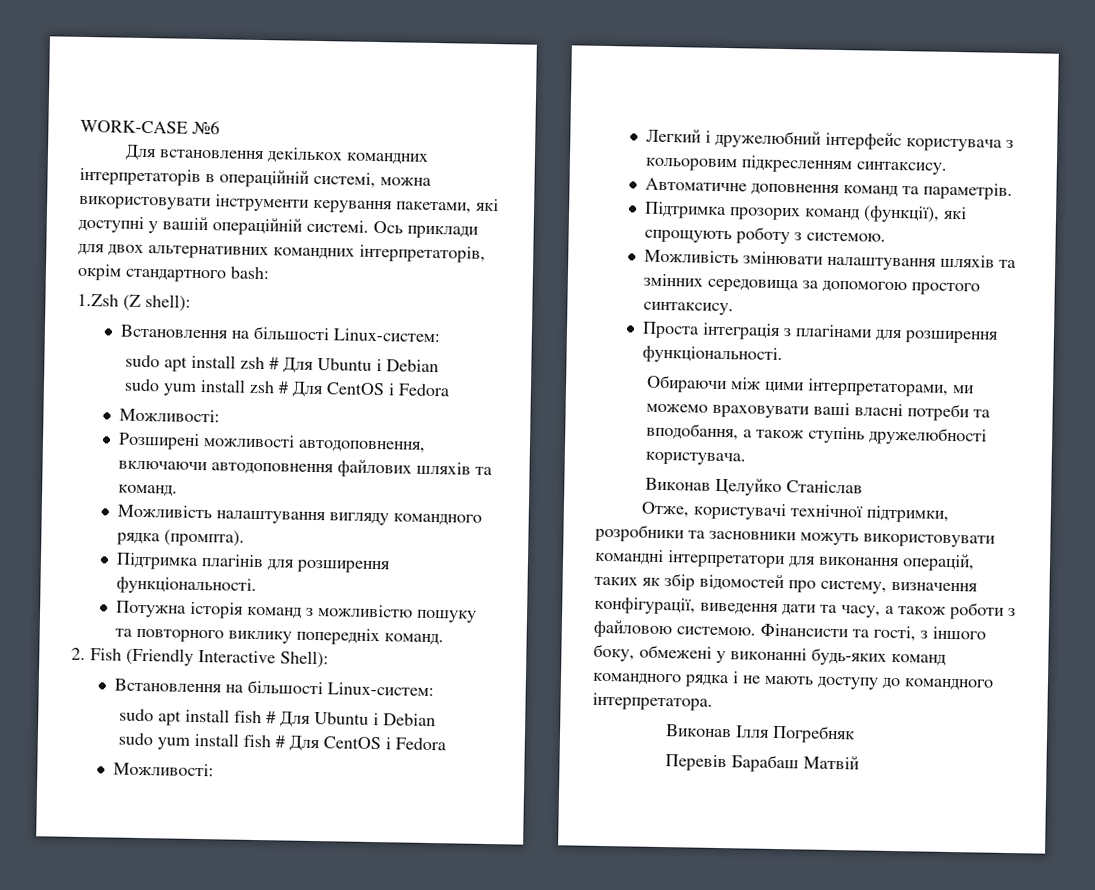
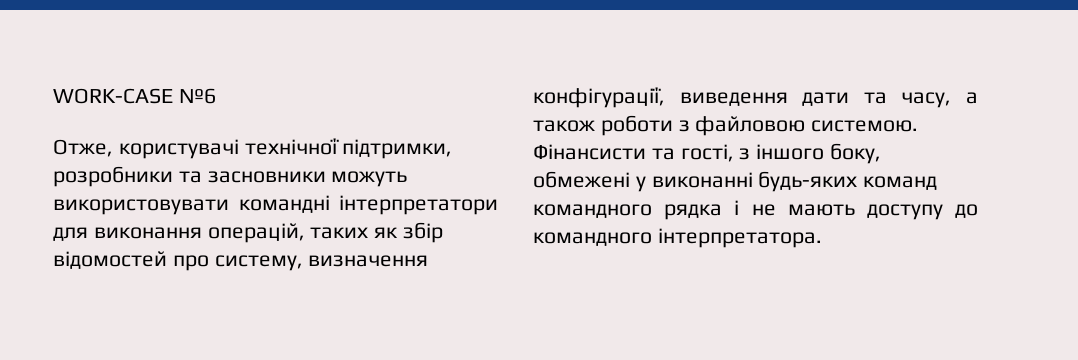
- Для встановлення декількох командних інтерпретаторів в операційній системі, можна використовувати інструменти керування пакетами, які доступні у вашій операційній системі. Ось приклади для двох альтернативних командних інтерпретаторів, окрім стандартного bash:
- 1.Zsh (Z shell):
- Встановлення на більшості Linux-систем:
- sudo apt install zsh # Для Ubuntu і Debian
- sudo yum install zsh # Для CentOS і Fedora
- Можливості:
- Розширені можливості автодоповнення, включаючи автодоповнення файлових шляхів та команд.
- Можливість налаштування вигляду командного рядка (промпта).
- Підтримка плагінів для розширення функціональності.
- Потужна історія команд з можливістю пошуку та повторного виклику попередніх команд.
- 2. Fish (Friendly Interactive Shell):
- Встановлення на більшості Linux-систем:
- sudo apt install fish # Для Ubuntu і Debian
- sudo yum install fish # Для CentOS і Fedora
- Можливості:
- Легкий і дружелюбний інтерфейс користувача з кольоровим підкресленням синтаксису.
- Автоматичне доповнення команд та параметрів.
- Підтримка прозорих команд (функції), які спрощують роботу з системою.
- Можливість змінювати налаштування шляхів та змінних середовища за допомогою простого синтаксису.
- Проста інтеграція з плагінами для розширення функціональності.
- Обираючи між цими інтерпретаторами, ми можемо враховувати ваші власні потреби та вподобання, а також ступінь дружелюбності користувача.
- Виконав Целуйко Станіслав
- Виконав Ілля Погребняк
- Перевів Барабаш Матвій

